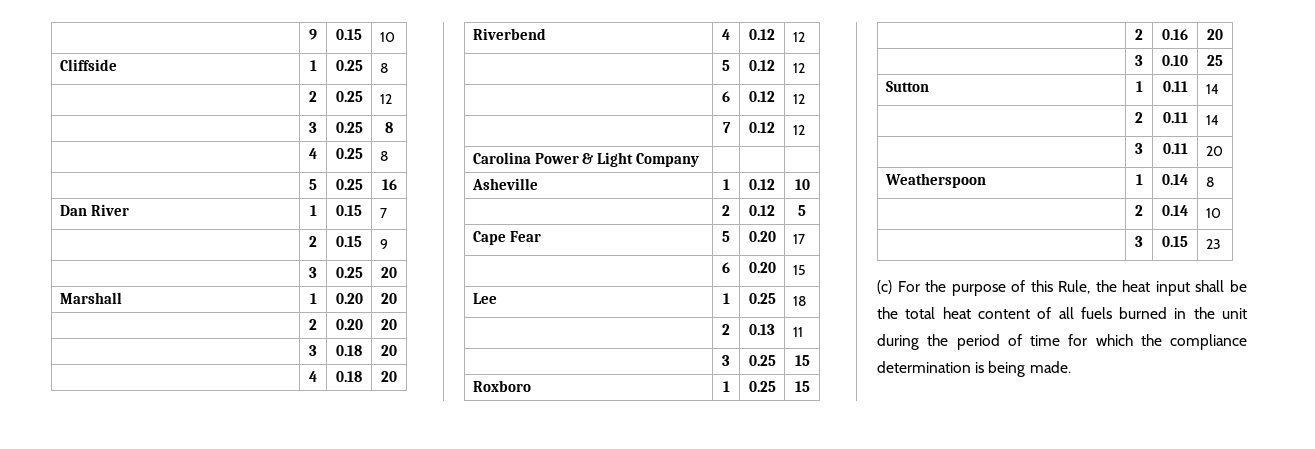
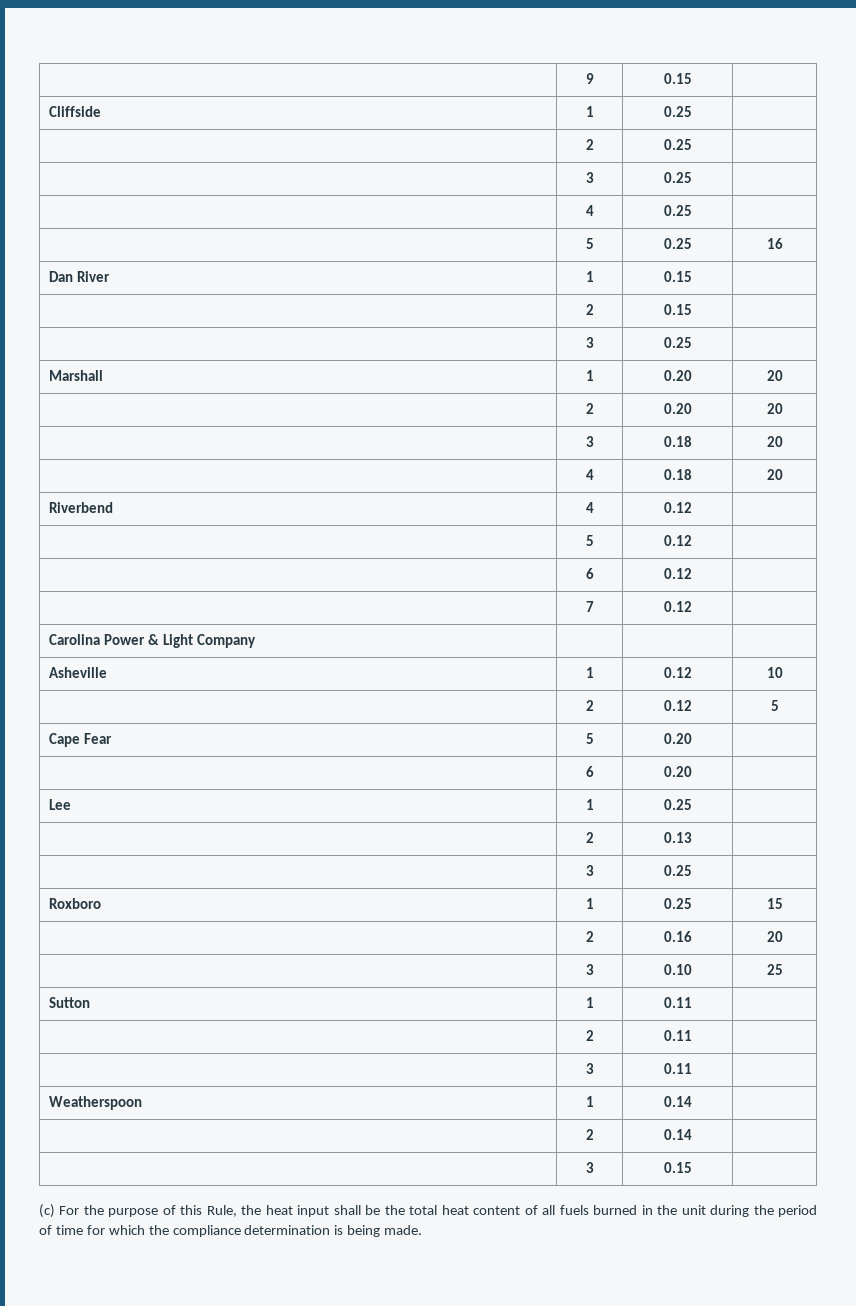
- | 9 | 0.15 | 10
+ | 9 | 0.15 |
- Cliffside | 1 | 0.25 | 8
+ Cliffside | 1 | 0.25 |
- | 2 | 0.25 | 12
- | 3 | 0.25 | 8
+ | 2 | 0.25 |
+ | 3 | 0.25 |
- | 4 | 0.25 | 8
+ | 4 | 0.25 |
- Dan River | 1 | 0.15 | 7
+ Dan River | 1 | 0.15 |
- | 2 | 0.15 | 9
- | 3 | 0.25 | 20
+ | 2 | 0.15 |
+ | 3 | 0.25 |
- Riverbend | 4 | 0.12 | 12
+ Riverbend | 4 | 0.12 |
- | 5 | 0.12 | 12
+ | 5 | 0.12 |
- | 6 | 0.12 | 12
+ | 6 | 0.12 |
- | 7 | 0.12 | 12
+ | 7 | 0.12 |
- Cape Fear | 5 | 0.20 | 17
+ Cape Fear | 5 | 0.20 |
- | 6 | 0.20 | 15
+ | 6 | 0.20 |
- Lee | 1 | 0.25 | 18
+ Lee | 1 | 0.25 |
- | 2 | 0.13 | 11
- | 3 | 0.25 | 15
+ | 2 | 0.13 |
+ | 3 | 0.25 |
- Sutton | 1 | 0.11 | 14
+ Sutton | 1 | 0.11 |
- | 2 | 0.11 | 14
+ | 2 | 0.11 |
- | 3 | 0.11 | 20
+ | 3 | 0.11 |
- Weatherspoon | 1 | 0.14 | 8
+ Weatherspoon | 1 | 0.14 |
- | 2 | 0.14 | 10
+ | 2 | 0.14 |
- | 3 | 0.15 | 23
+ | 3 | 0.15 |

